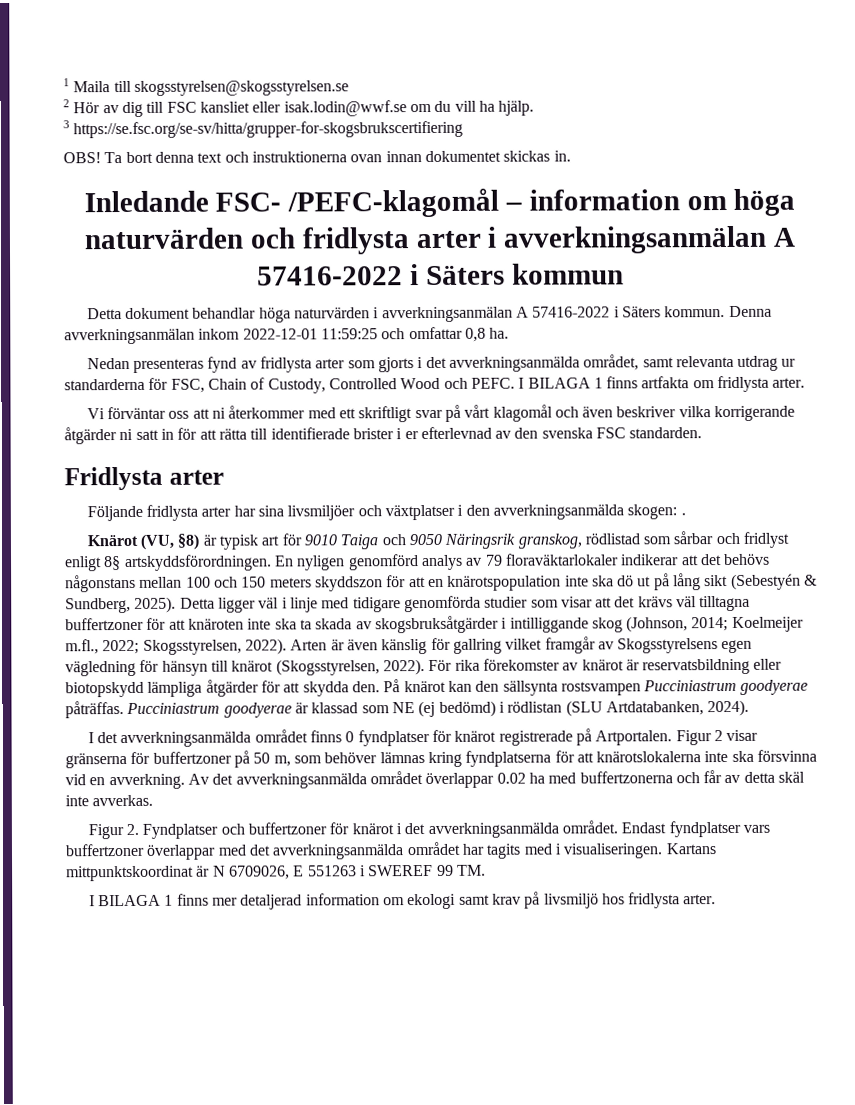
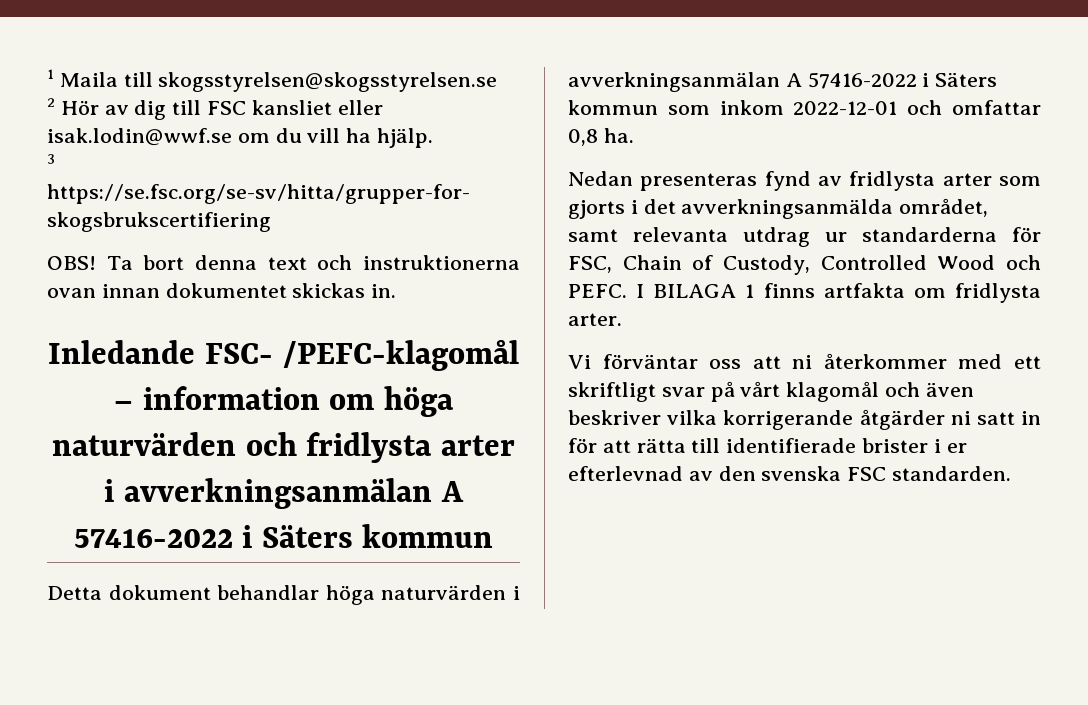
- Detta dokument behandlar höga naturvärden i avverkningsanmälan A 57416-2022 i Säters kommun. Denna avverkningsanmälan inkom 2022-12-01 11:59:25 och omfattar 0,8 ha.
+ Detta dokument behandlar höga naturvärden i avverkningsanmälan A 57416-2022 i Säters kommun som inkom 2022-12-01 och omfattar 0,8 ha.
- Fridlysta arter
- Följande fridlysta arter har sina livsmiljöer och växtplatser i den avverkningsanmälda skogen: .
- Knärot (VU, §8) är typisk art för 9010 Taiga och 9050 Näringsrik granskog, rödlistad som sårbar och fridlyst enligt 8§ artskyddsförordningen. En nyligen genomförd analys av 79 floraväktarlokaler indikerar att det behövs någonstans mellan 100 och 150 meters skyddszon för att en knärotspopulation inte ska dö ut på lång sikt (Sebestyén & Sundberg, 2025). Detta ligger väl i linje med tidigare genomförda studier som visar att det krävs väl tilltagna buffertzoner för att knäroten inte ska ta skada av skogsbruksåtgärder i intilliggande skog (Johnson, 2014; Koelmeijer m.fl., 2022; Skogsstyrelsen, 2022). Arten är även känslig för gallring vilket framgår av Skogsstyrelsens egen vägledning för hänsyn till knärot (Skogsstyrelsen, 2022). För rika förekomster av knärot är reservatsbildning eller biotopskydd lämpliga åtgärder för att skydda den. På knärot kan den sällsynta rostsvampen Pucciniastrum goodyerae påträffas. Pucciniastrum goodyerae är klassad som NE (ej bedömd) i rödlistan (SLU Artdatabanken, 2024).
- I det avverkningsanmälda området finns 0 fyndplatser för knärot registrerade på Artportalen. Figur 2 visar gränserna för buffertzoner på 50 m, som behöver lämnas kring fyndplatserna för att knärotslokalerna inte ska försvinna vid en avverkning. Av det avverkningsanmälda området överlappar 0.02 ha med buffertzonerna och får av detta skäl inte avverkas.
- Figur 2. Fyndplatser och buffertzoner för knärot i det avverkningsanmälda området. Endast fyndplatser vars buffertzoner överlappar med det avverkningsanmälda området har tagits med i visualiseringen. Kartans mittpunktskoordinat är N 6709026, E 551263 i SWEREF 99 TM.
- I BILAGA 1 finns mer detaljerad information om ekologi samt krav på livsmiljö hos fridlysta arter.

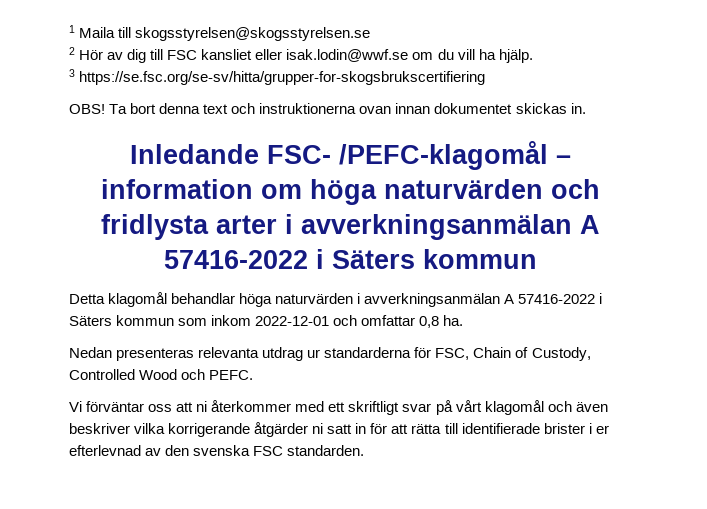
- Detta dokument behandlar höga naturvärden i avverkningsanmälan A 57416-2022 i Säters kommun som inkom 2022-12-01 och omfattar 0,8 ha.
+ Detta klagomål behandlar höga naturvärden i avverkningsanmälan A 57416-2022 i Säters kommun som inkom 2022-12-01 och omfattar 0,8 ha.
- Nedan presenteras fynd av fridlysta arter som gjorts i det avverkningsanmälda området, samt relevanta utdrag ur standarderna för FSC, Chain of Custody, Controlled Wood och PEFC. I BILAGA 1 finns artfakta om fridlysta arter.
+ Nedan presenteras relevanta utdrag ur standarderna för FSC, Chain of Custody, Controlled Wood och PEFC.

